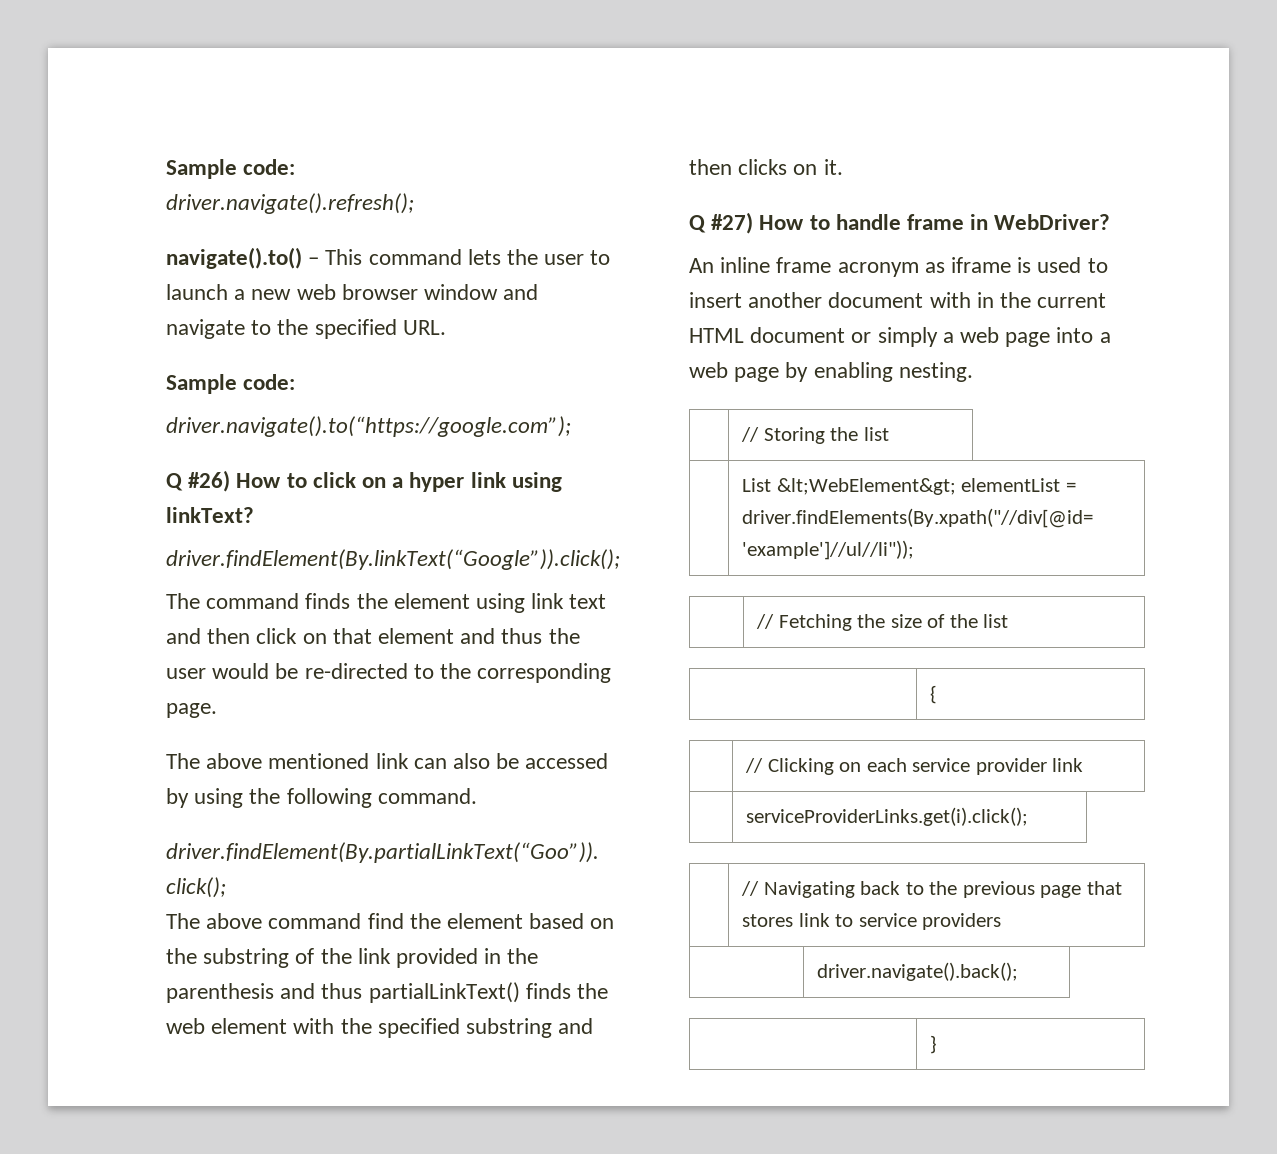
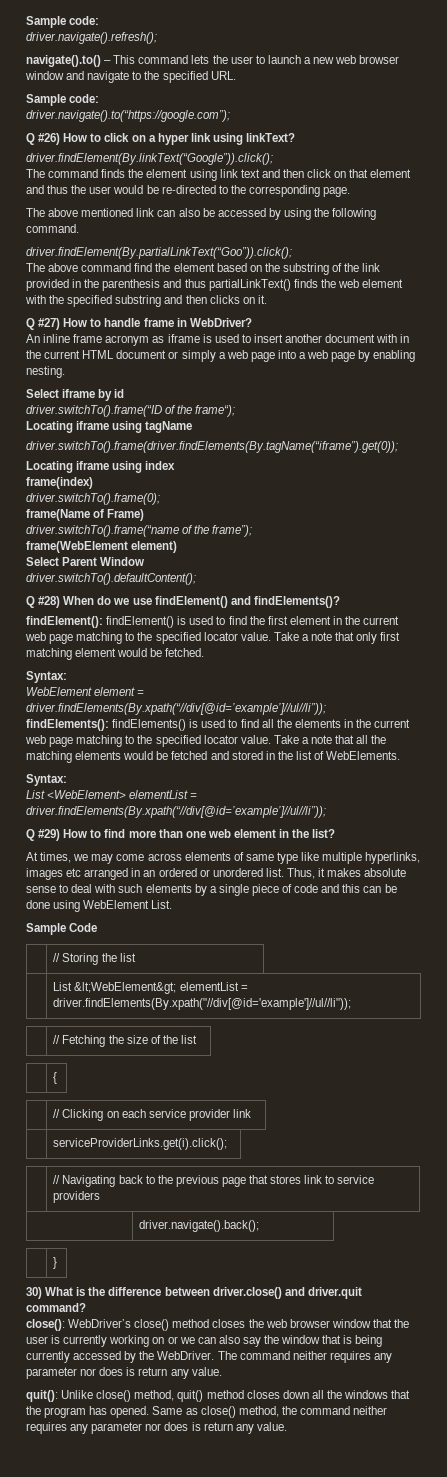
+ Select iframe by id
+ driver.switchTo().frame(“ID of the frame“);
+ Locating iframe using tagName
+ driver.switchTo().frame(driver.findElements(By.tagName(“iframe”).get(0));
+ Locating iframe using index
+ frame(index)
+ driver.switchTo().frame(0);
+ frame(Name of Frame)
+ driver.switchTo().frame(“name of the frame”);
+ frame(WebElement element)
+ Select Parent Window
+ driver.switchTo().defaultContent();
+ Q #28) When do we use findElement() and findElements()?
+ findElement(): findElement() is used to find the first element in the current web page matching to the specified locator value. Take a note that only first matching element would be fetched.
+ Syntax:
+ WebElement element = driver.findElements(By.xpath(“//div[@id=’example’]//ul//li”));
+ findElements(): findElements() is used to find all the elements in the current web page matching to the specified locator value. Take a note that all the matching elements would be fetched and stored in the list of WebElements.
+ Syntax:
+ List <WebElement> elementList = driver.findElements(By.xpath(“//div[@id=’example’]//ul//li”));
+ Q #29) How to find more than one web element in the list?
+ At times, we may come across elements of same type like multiple hyperlinks, images etc arranged in an ordered or unordered list. Thus, it makes absolute sense to deal with such elements by a single piece of code and this can be done using WebElement List.
+ Sample Code
+ 30) What is the difference between driver.close() and driver.quit command?
+ close(): WebDriver’s close() method closes the web browser window that the user is currently working on or we can also say the window that is being currently accessed by the WebDriver. The command neither requires any parameter nor does is return any value.
+ quit(): Unlike close() method, quit() method closes down all the windows that the program has opened. Same as close() method, the command neither requires any parameter nor does is return any value.

